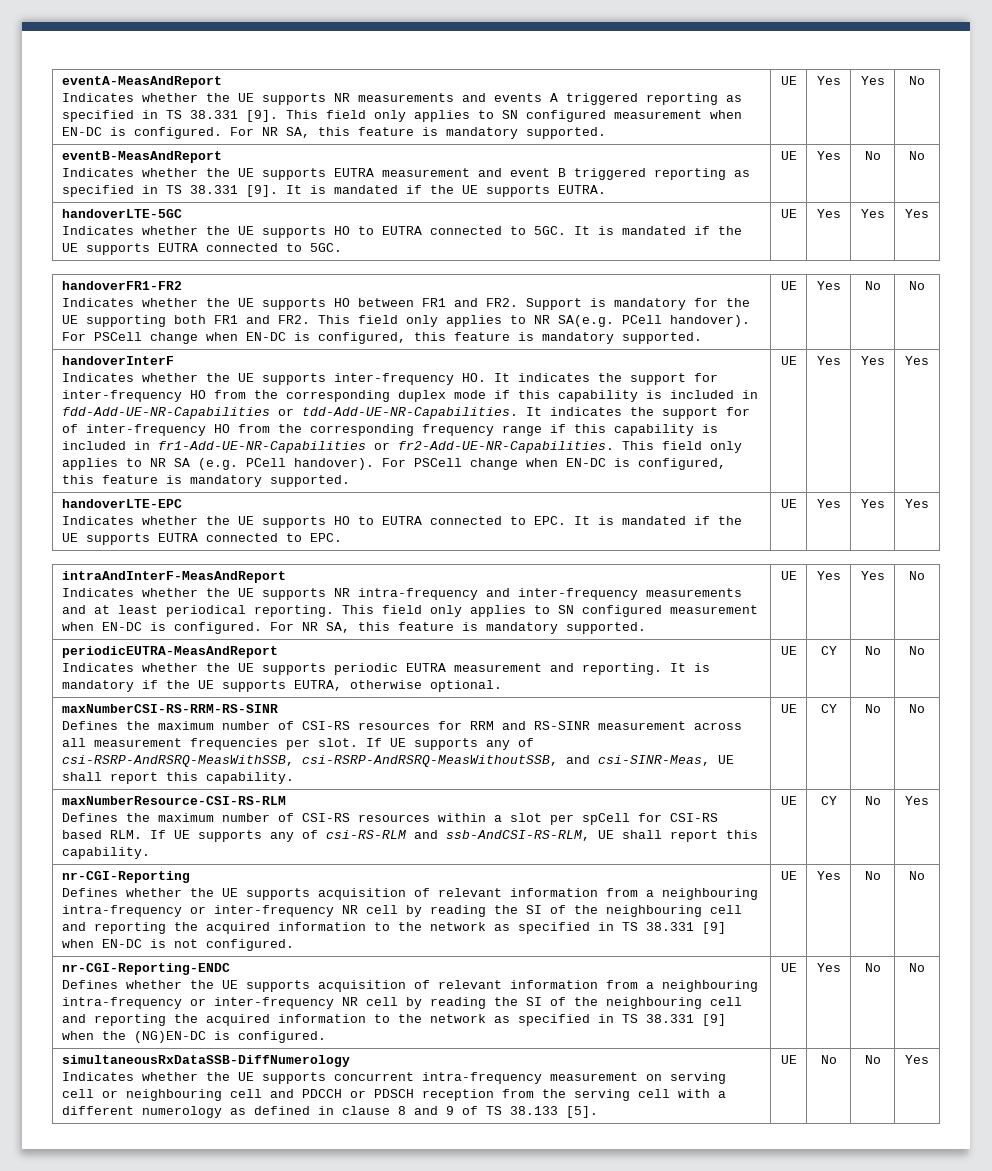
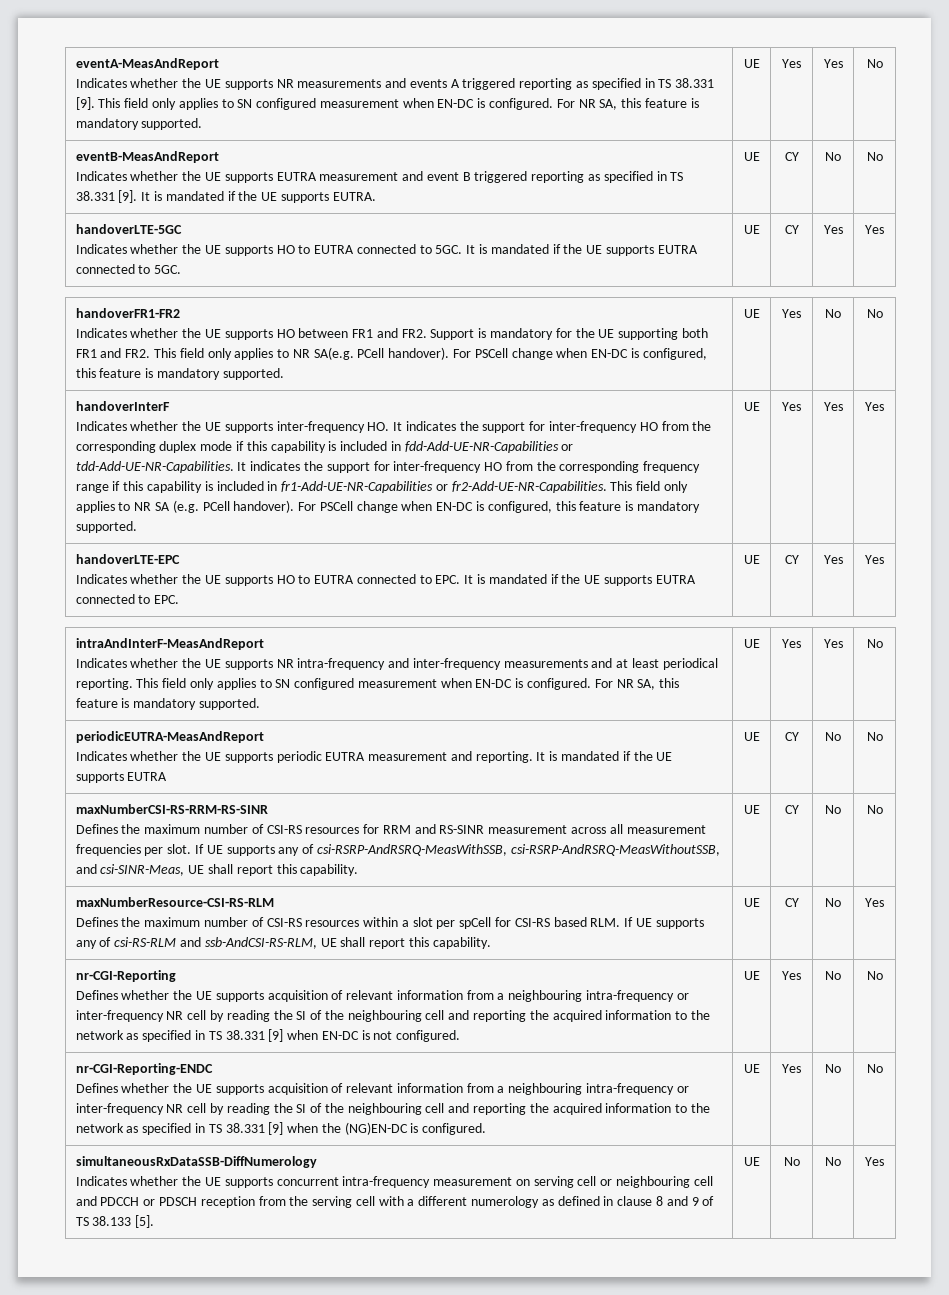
  eventB-MeasAndReport
- Indicates whether the UE supports EUTRA measurement and event B triggered reporting as specified in TS 38.331 [9]. It is mandated if the UE supports EUTRA. | UE | Yes | No | No
+ Indicates whether the UE supports EUTRA measurement and event B triggered reporting as specified in TS 38.331 [9]. It is mandated if the UE supports EUTRA. | UE | CY | No | No
  handoverLTE-5GC
- Indicates whether the UE supports HO to EUTRA connected to 5GC. It is mandated if the UE supports EUTRA connected to 5GC. | UE | Yes | Yes | Yes
+ Indicates whether the UE supports HO to EUTRA connected to 5GC. It is mandated if the UE supports EUTRA connected to 5GC. | UE | CY | Yes | Yes
- It indicates the support for of inter-frequency HO from the corresponding frequency range if this capability is included in fr1-Add-UE-NR-Capabilities or fr2-Add-UE-NR-Capabilities.
+ It indicates the support for inter-frequency HO from the corresponding frequency range if this capability is included in fr1-Add-UE-NR-Capabilities or fr2-Add-UE-NR-Capabilities.
  handoverLTE-EPC
- Indicates whether the UE supports HO to EUTRA connected to EPC. It is mandated if the UE supports EUTRA connected to EPC. | UE | Yes | Yes | Yes
+ Indicates whether the UE supports HO to EUTRA connected to EPC. It is mandated if the UE supports EUTRA connected to EPC. | UE | CY | Yes | Yes
  periodicEUTRA-MeasAndReport
- Indicates whether the UE supports periodic EUTRA measurement and reporting. It is mandatory if the UE supports EUTRA, otherwise optional. | UE | CY | No | No
+ Indicates whether the UE supports periodic EUTRA measurement and reporting. It is mandated if the UE supports EUTRA | UE | CY | No | No

